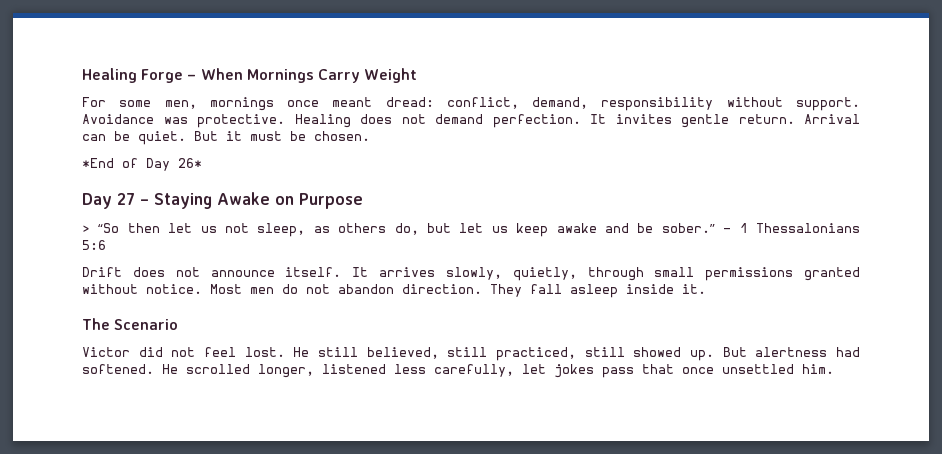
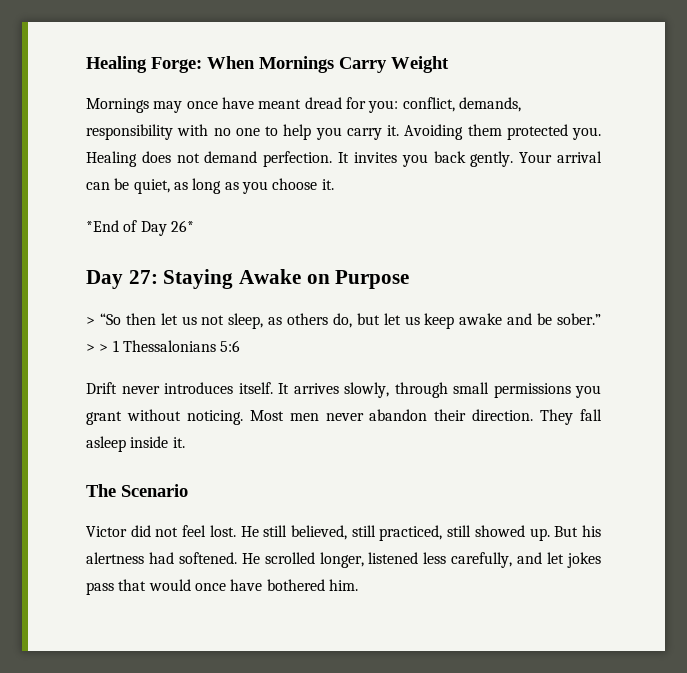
- Healing Forge – When Mornings Carry Weight
+ Healing Forge: When Mornings Carry Weight
- For some men, mornings once meant dread: conflict, demand, responsibility without support. Avoidance was protective.
+ Mornings may once have meant dread for you: conflict, demands, responsibility with no one to help you carry it. Avoiding them protected you.
- It invites gentle return. Arrival can be quiet. But it must be chosen.
+ It invites you back gently. Your arrival can be quiet, as long as you choose it.
- Day 27 – Staying Awake on Purpose
+ Day 27: Staying Awake on Purpose
- – 1 Thessalonians 5:6
+ > > 1 Thessalonians 5:6
- Drift does not announce itself.
+ Drift never introduces itself.
- It arrives slowly, quietly, through small permissions granted without notice. Most men do not abandon direction.
+ It arrives slowly, through small permissions you grant without noticing. Most men never abandon their direction.
- But alertness had softened.
+ But his alertness had softened.
- He scrolled longer, listened less carefully, let jokes pass that once unsettled him.
+ He scrolled longer, listened less carefully, and let jokes pass that would once have bothered him.

